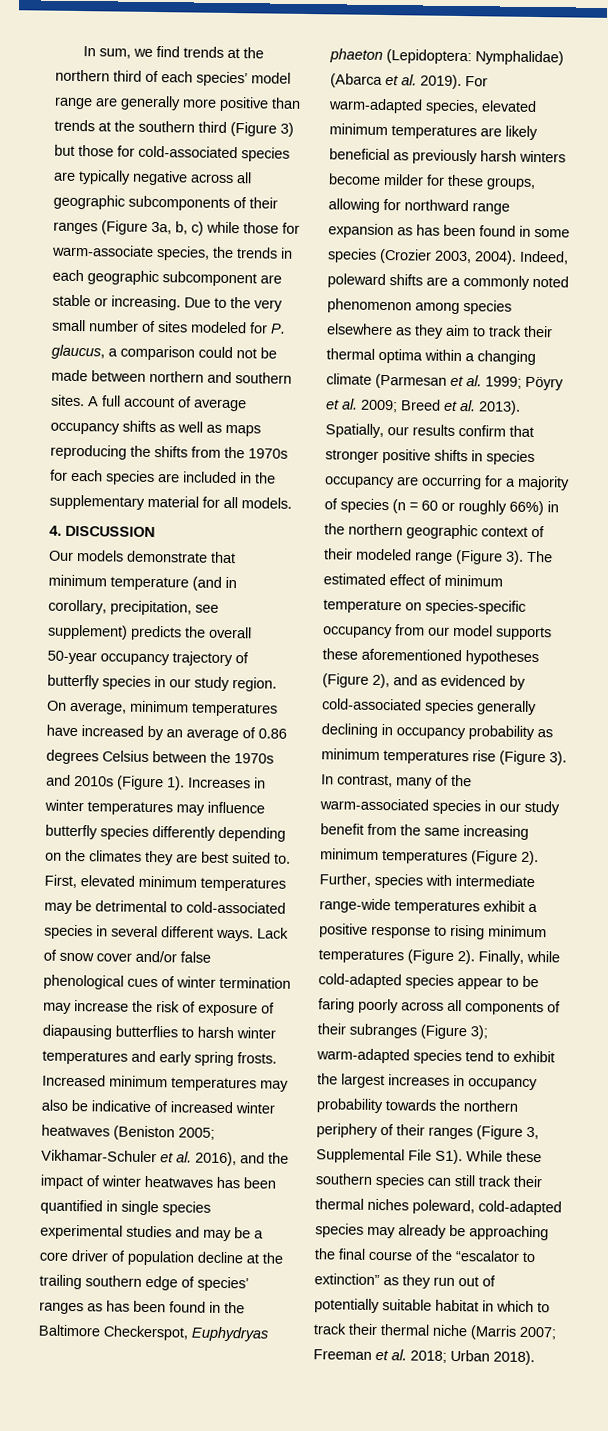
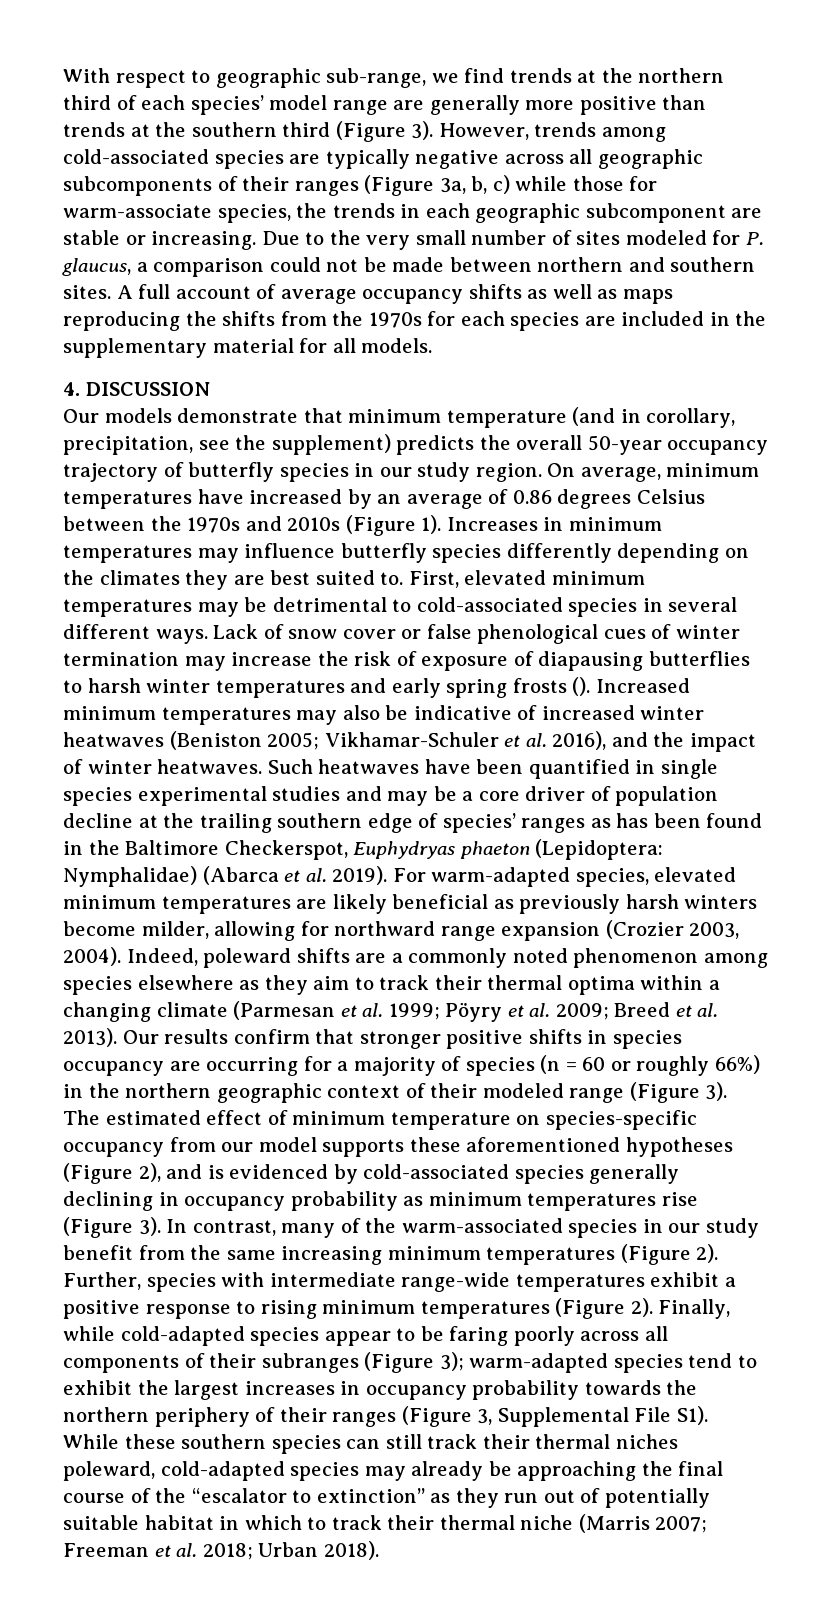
- In sum, we find trends at the northern third of each species’ model range are generally more positive than trends at the southern third (Figure 3) but those for cold-associated species are typically negative across all geographic subcomponents of their ranges (Figure 3a, b, c) while those for warm-associate species, the trends in each geographic subcomponent are stable or increasing.
+ With respect to geographic sub-range, we find trends at the northern third of each species’ model range are generally more positive than trends at the southern third (Figure 3). However, trends among cold-associated species are typically negative across all geographic subcomponents of their ranges (Figure 3a, b, c) while those for warm-associate species, the trends in each geographic subcomponent are stable or increasing.
- Our models demonstrate that minimum temperature (and in corollary, precipitation, see supplement) predicts the overall 50-year occupancy trajectory of butterfly species in our study region.
+ Our models demonstrate that minimum temperature (and in corollary, precipitation, see the supplement) predicts the overall 50-year occupancy trajectory of butterfly species in our study region.
- Increases in winter temperatures may influence butterfly species differently depending on the climates they are best suited to.
+ Increases in minimum temperatures may influence butterfly species differently depending on the climates they are best suited to.
- Lack of snow cover and/or false phenological cues of winter termination may increase the risk of exposure of diapausing butterflies to harsh winter temperatures and early spring frosts.
+ Lack of snow cover or false phenological cues of winter termination may increase the risk of exposure of diapausing butterflies to harsh winter temperatures and early spring frosts ().
- Vikhamar-Schuler et al. 2016), and the impact of winter heatwaves has been quantified in single species experimental studies and may be a core driver of population decline at the trailing southern edge of species’ ranges as has been found in the Baltimore Checkerspot, Euphydryas phaeton (Lepidoptera:
+ Vikhamar-Schuler et al. 2016), and the impact of winter heatwaves. Such heatwaves have been quantified in single species experimental studies and may be a core driver of population decline at the trailing southern edge of species’ ranges as has been found in the Baltimore Checkerspot, Euphydryas phaeton (Lepidoptera:
- For warm-adapted species, elevated minimum temperatures are likely beneficial as previously harsh winters become milder for these groups, allowing for northward range expansion as has been found in some species (Crozier 2003, 2004).
+ For warm-adapted species, elevated minimum temperatures are likely beneficial as previously harsh winters become milder, allowing for northward range expansion (Crozier 2003, 2004).
- Spatially, our results confirm that stronger positive shifts in species occupancy are occurring for a majority of species (n = 60 or roughly 66%) in the northern geographic context of their modeled range (Figure 3).
+ Our results confirm that stronger positive shifts in species occupancy are occurring for a majority of species (n = 60 or roughly 66%) in the northern geographic context of their modeled range (Figure 3).
- The estimated effect of minimum temperature on species-specific occupancy from our model supports these aforementioned hypotheses (Figure 2), and as evidenced by cold-associated species generally declining in occupancy probability as minimum temperatures rise (Figure 3).
+ The estimated effect of minimum temperature on species-specific occupancy from our model supports these aforementioned hypotheses (Figure 2), and is evidenced by cold-associated species generally declining in occupancy probability as minimum temperatures rise (Figure 3).

